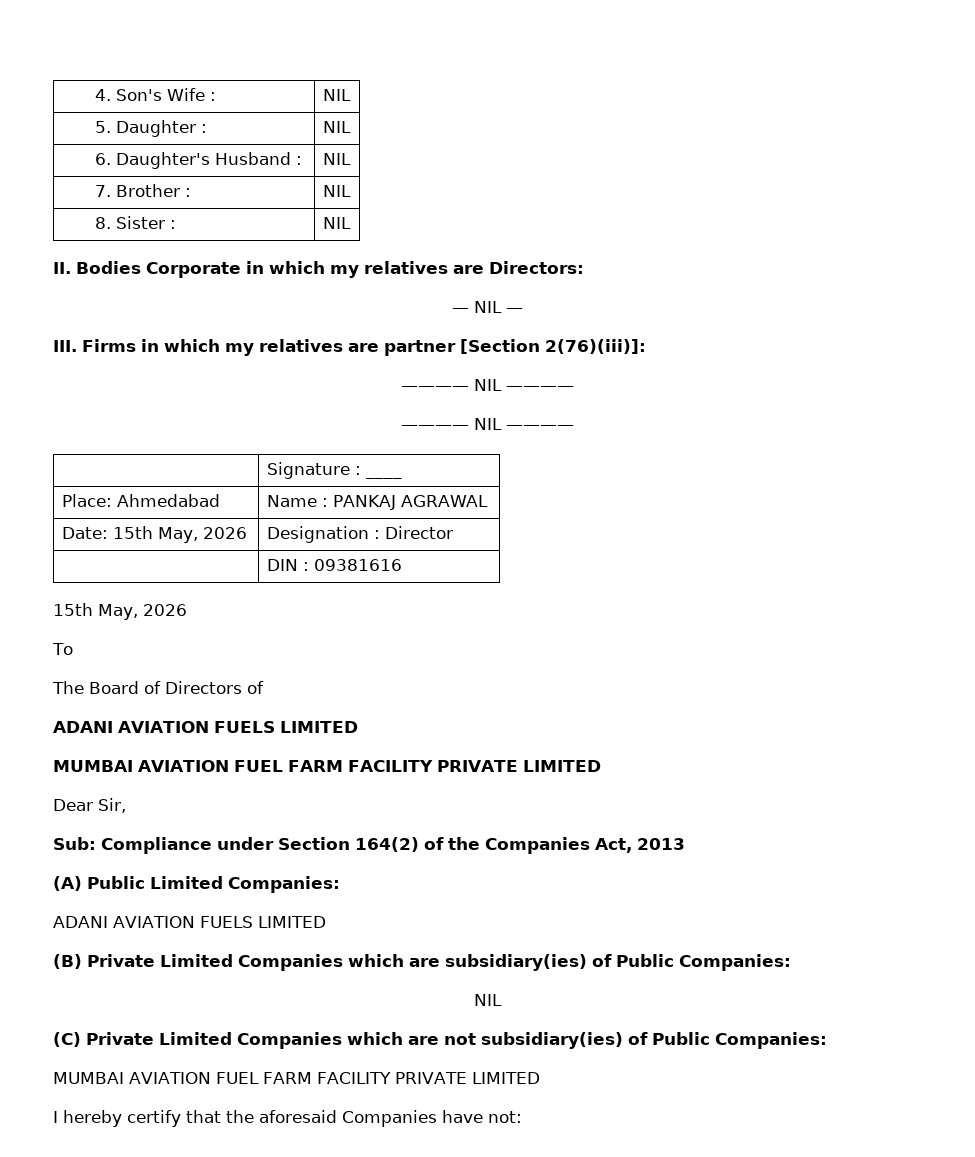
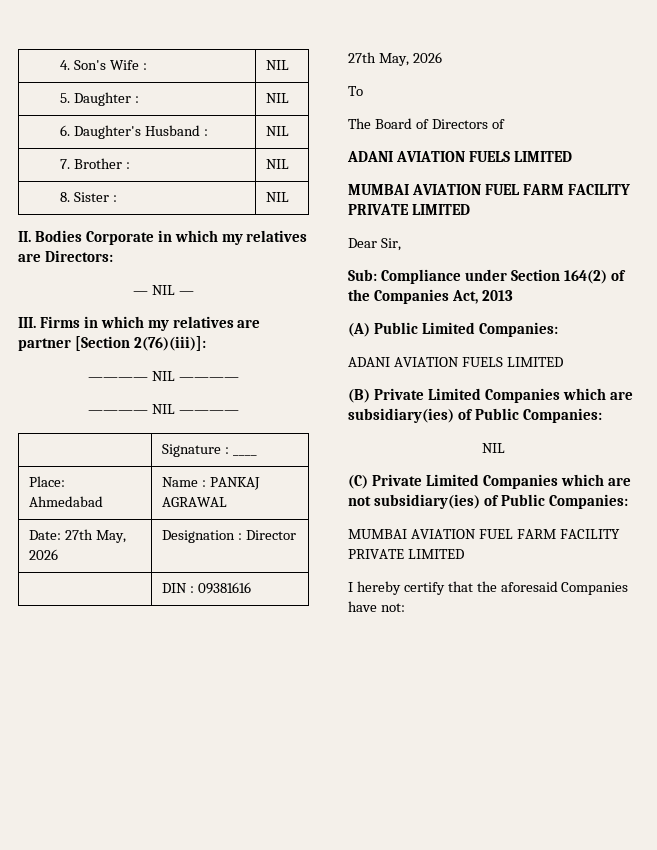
- Date: 15th May, 2026 | Designation : Director
+ Date: 27th May, 2026 | Designation : Director
  | DIN : 09381616
- 15th May, 2026
+ 27th May, 2026

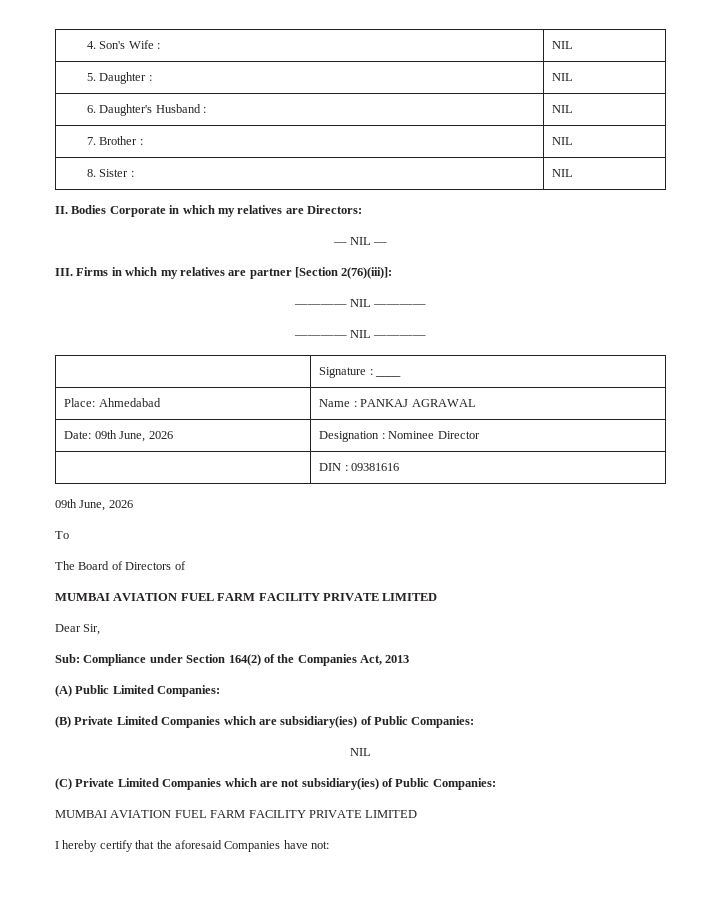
- Date: 27th May, 2026 | Designation : Director
+ Date: 09th June, 2026 | Designation : Nominee Director
  | DIN : 09381616
- 27th May, 2026
+ 09th June, 2026
  The Board of Directors of
- ADANI AVIATION FUELS LIMITED
  (A) Public Limited Companies:
- ADANI AVIATION FUELS LIMITED

